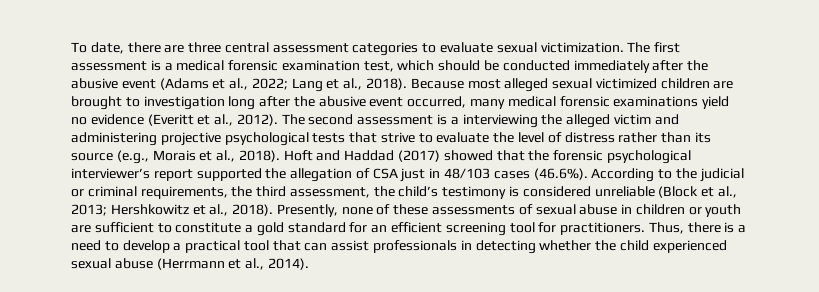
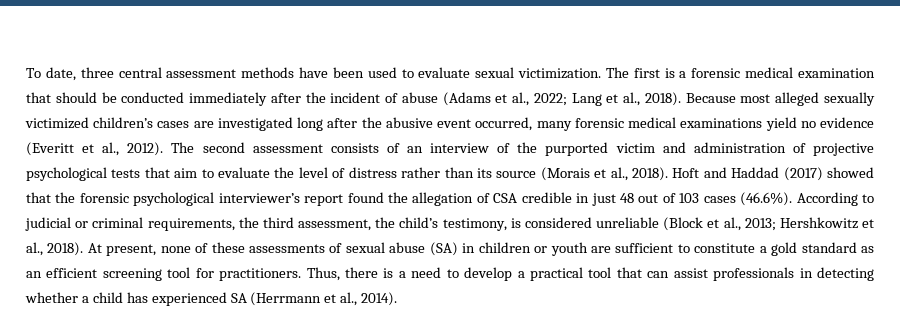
- To date, there are three central assessment categories to evaluate sexual victimization.
+ To date, three central assessment methods have been used to evaluate sexual victimization.
- The first assessment is a medical forensic examination test, which should be conducted immediately after the abusive event (Adams et al., 2022; Lang et al., 2018).
+ The first is a forensic medical examination that should be conducted immediately after the incident of abuse (Adams et al., 2022; Lang et al., 2018).
- Because most alleged sexual victimized children are brought to investigation long after the abusive event occurred, many medical forensic examinations yield no evidence (Everitt et al., 2012).
+ Because most alleged sexually victimized children’s cases are investigated long after the abusive event occurred, many forensic medical examinations yield no evidence (Everitt et al., 2012).
- The second assessment is a interviewing the alleged victim and administering projective psychological tests that strive to evaluate the level of distress rather than its source (e.g., Morais et al., 2018).
+ The second assessment consists of an interview of the purported victim and administration of projective psychological tests that aim to evaluate the level of distress rather than its source (Morais et al., 2018).
- Hoft and Haddad (2017) showed that the forensic psychological interviewer’s report supported the allegation of CSA just in 48/103 cases (46.6%). According to the judicial or criminal requirements, the third assessment, the child’s testimony is considered unreliable (Block et al., 2013; Hershkowitz et al., 2018).
+ Hoft and Haddad (2017) showed that the forensic psychological interviewer’s report found the allegation of CSA credible in just 48 out of 103 cases (46.6%). According to judicial or criminal requirements, the third assessment, the child’s testimony, is considered unreliable (Block et al., 2013; Hershkowitz et al., 2018).
- Presently, none of these assessments of sexual abuse in children or youth are sufficient to constitute a gold standard for an efficient screening tool for practitioners.
+ At present, none of these assessments of sexual abuse (SA) in children or youth are sufficient to constitute a gold standard as an efficient screening tool for practitioners.
- Thus, there is a need to develop a practical tool that can assist professionals in detecting whether the child experienced sexual abuse (Herrmann et al., 2014).
+ Thus, there is a need to develop a practical tool that can assist professionals in detecting whether a child has experienced SA (Herrmann et al., 2014).

